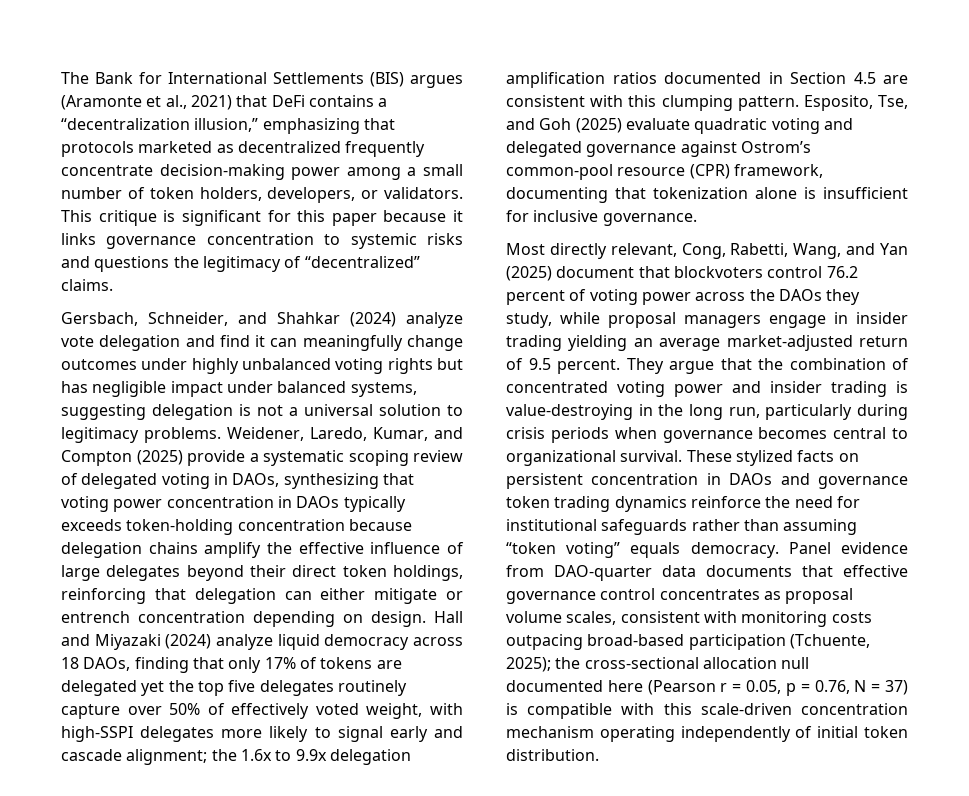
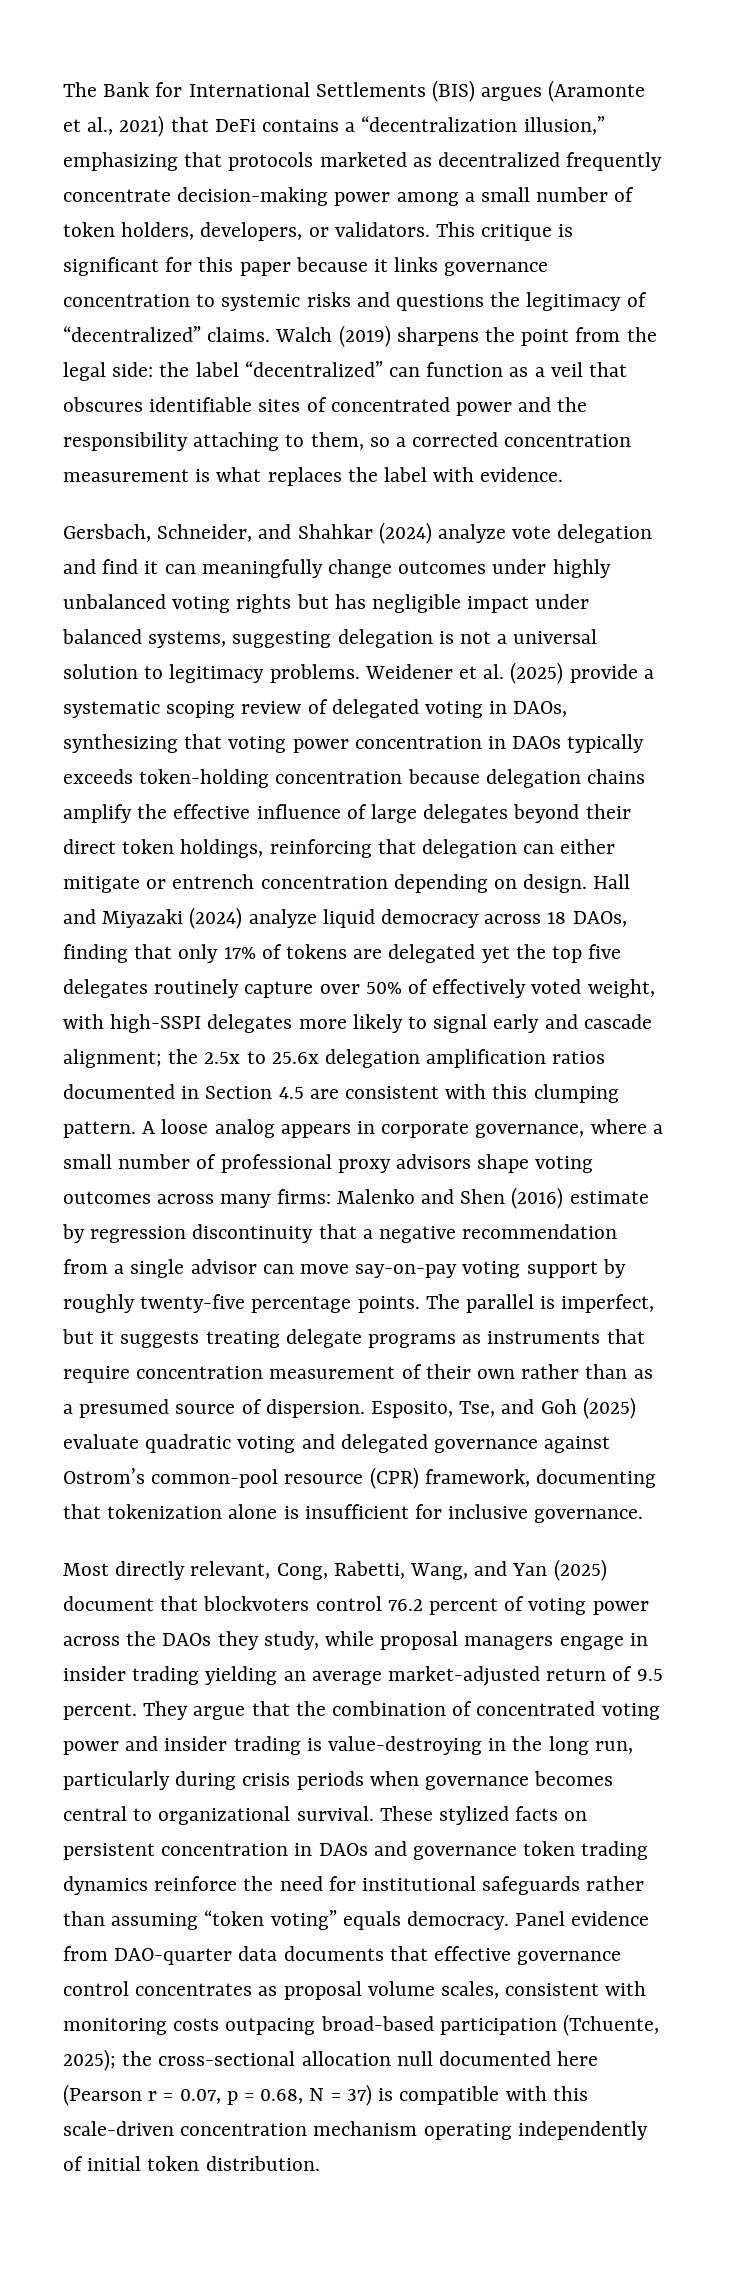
+ Walch (2019) sharpens the point from the legal side: the label “decentralized” can function as a veil that obscures identifiable sites of concentrated power and the responsibility attaching to them, so a corrected concentration measurement is what replaces the label with evidence.
- Weidener, Laredo, Kumar, and Compton (2025) provide a systematic scoping review of delegated voting in DAOs, synthesizing that voting power concentration in DAOs typically exceeds token-holding concentration because delegation chains amplify the effective influence of large delegates beyond their direct token holdings, reinforcing that delegation can either mitigate or entrench concentration depending on design.
+ Weidener et al. (2025) provide a systematic scoping review of delegated voting in DAOs, synthesizing that voting power concentration in DAOs typically exceeds token-holding concentration because delegation chains amplify the effective influence of large delegates beyond their direct token holdings, reinforcing that delegation can either mitigate or entrench concentration depending on design.
- Hall and Miyazaki (2024) analyze liquid democracy across 18 DAOs, finding that only 17% of tokens are delegated yet the top five delegates routinely capture over 50% of effectively voted weight, with high-SSPI delegates more likely to signal early and cascade alignment; the 1.6x to 9.9x delegation amplification ratios documented in Section 4.5 are consistent with this clumping pattern.
+ Hall and Miyazaki (2024) analyze liquid democracy across 18 DAOs, finding that only 17% of tokens are delegated yet the top five delegates routinely capture over 50% of effectively voted weight, with high-SSPI delegates more likely to signal early and cascade alignment; the 2.5x to 25.6x delegation amplification ratios documented in Section 4.5 are consistent with this clumping pattern.
+ A loose analog appears in corporate governance, where a small number of professional proxy advisors shape voting outcomes across many firms: Malenko and Shen (2016) estimate by regression discontinuity that a negative recommendation from a single advisor can move say-on-pay voting support by roughly twenty-five percentage points. The parallel is imperfect, but it suggests treating delegate programs as instruments that require concentration measurement of their own rather than as a presumed source of dispersion.
- Panel evidence from DAO-quarter data documents that effective governance control concentrates as proposal volume scales, consistent with monitoring costs outpacing broad-based participation (Tchuente, 2025); the cross-sectional allocation null documented here (Pearson r = 0.05, p = 0.76, N = 37) is compatible with this scale-driven concentration mechanism operating independently of initial token distribution.
+ Panel evidence from DAO-quarter data documents that effective governance control concentrates as proposal volume scales, consistent with monitoring costs outpacing broad-based participation (Tchuente, 2025); the cross-sectional allocation null documented here (Pearson r = 0.07, p = 0.68, N = 37) is compatible with this scale-driven concentration mechanism operating independently of initial token distribution.

